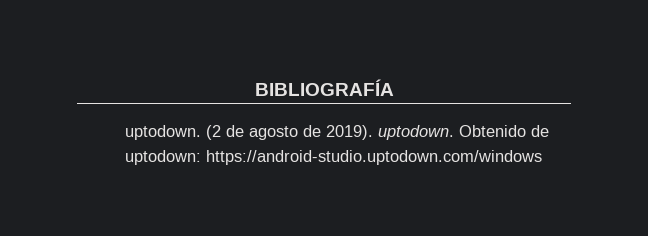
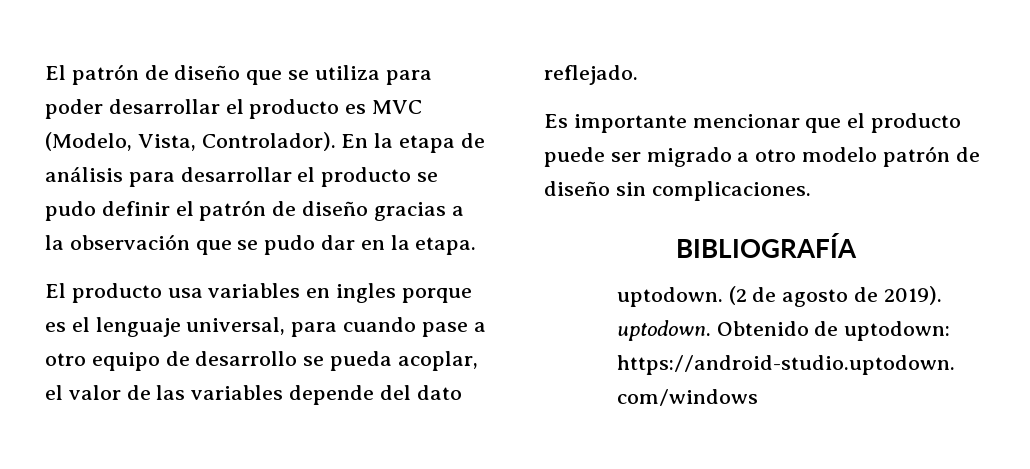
+ El patrón de diseño que se utiliza para poder desarrollar el producto es MVC (Modelo, Vista, Controlador). En la etapa de análisis para desarrollar el producto se pudo definir el patrón de diseño gracias a la observación que se pudo dar en la etapa.
+ El producto usa variables en ingles porque es el lenguaje universal, para cuando pase a otro equipo de desarrollo se pueda acoplar, el valor de las variables depende del dato reflejado.
+ Es importante mencionar que el producto puede ser migrado a otro modelo patrón de diseño sin complicaciones.

